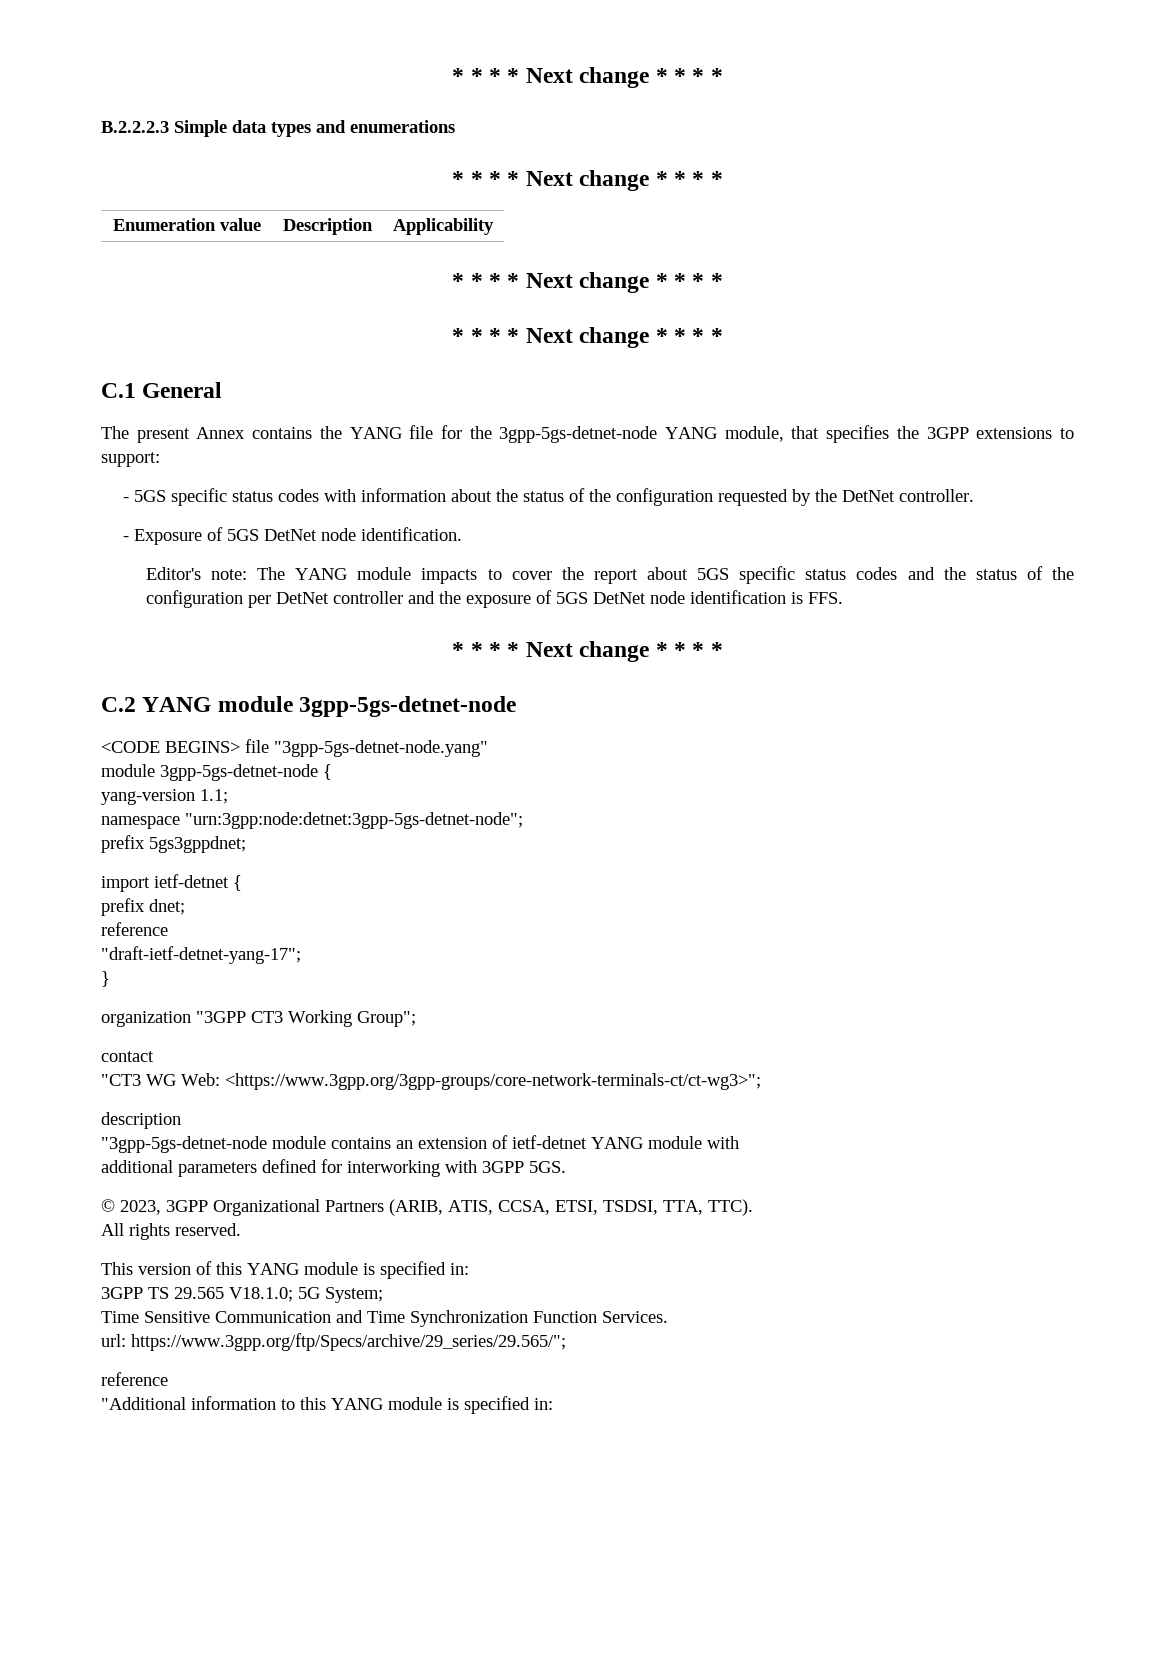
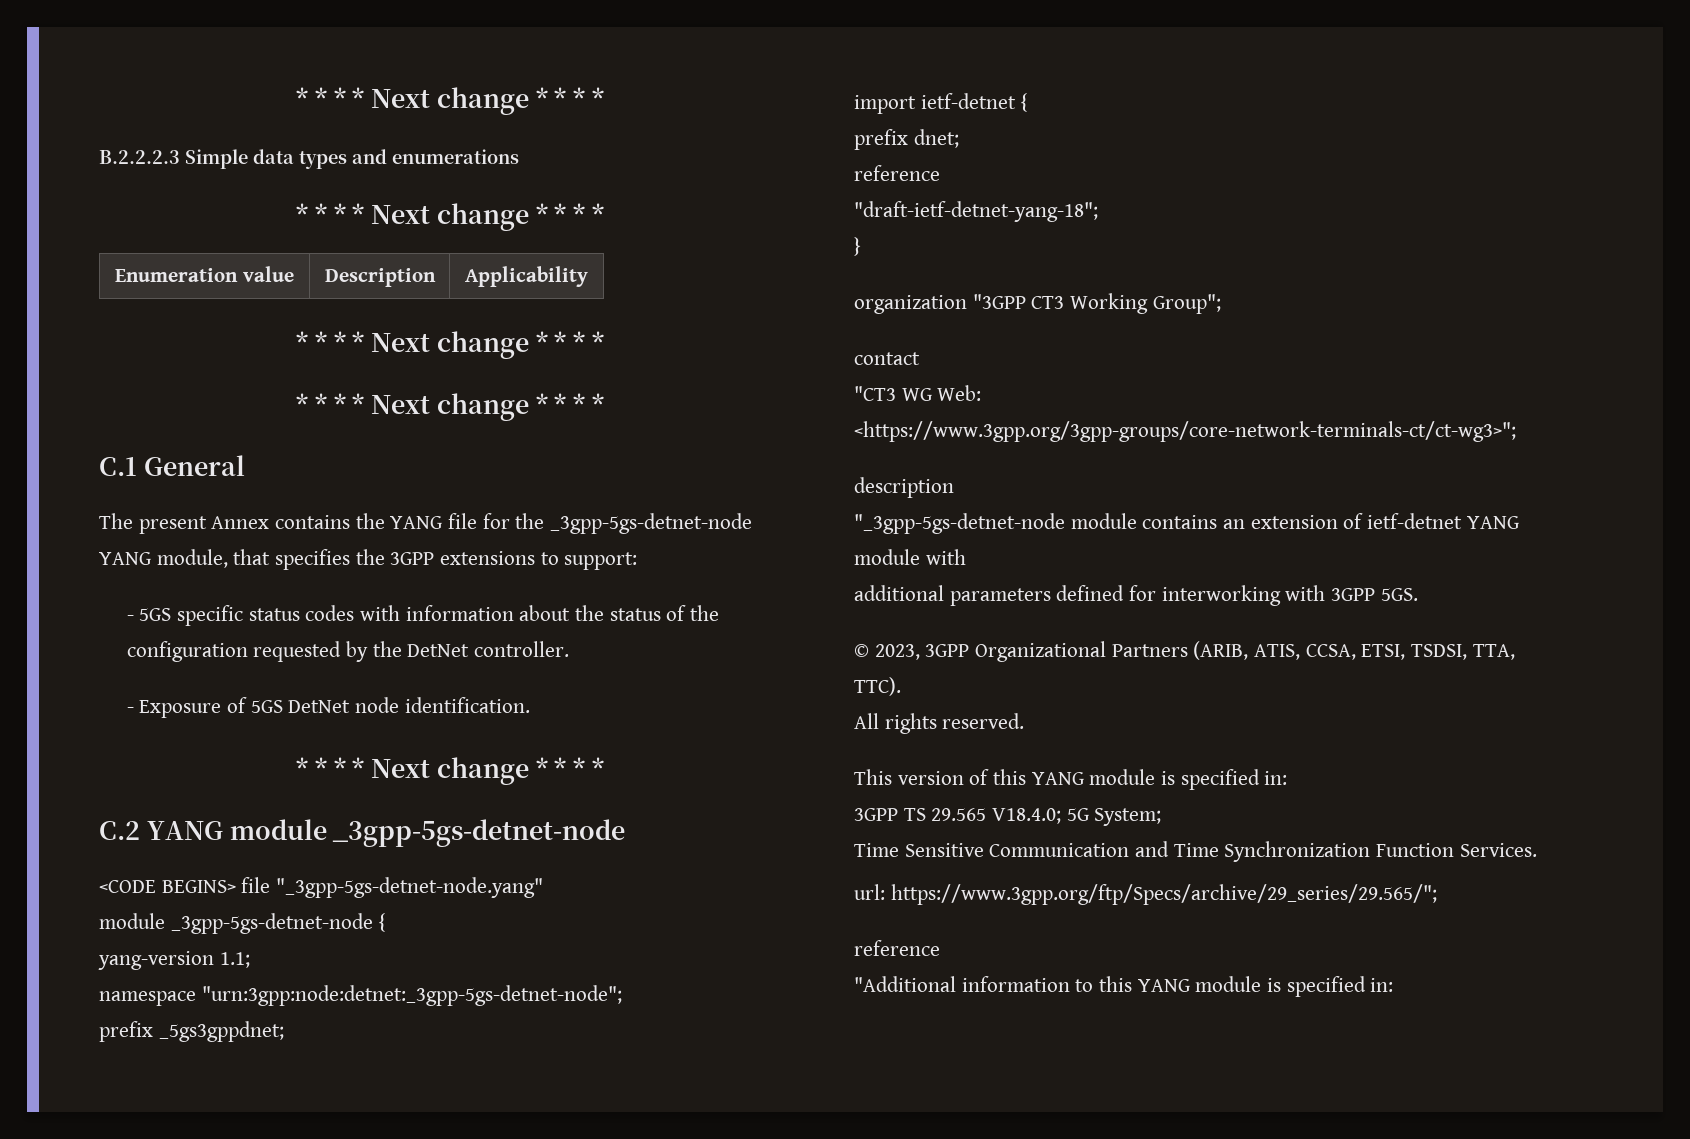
- The present Annex contains the YANG file for the 3gpp-5gs-detnet-node YANG module, that specifies the 3GPP extensions to support:
+ The present Annex contains the YANG file for the _3gpp-5gs-detnet-node YANG module, that specifies the 3GPP extensions to support:
- Editor's note: The YANG module impacts to cover the report about 5GS specific status codes and the status of the configuration per DetNet controller and the exposure of 5GS DetNet node identification is FFS.
- C.2 YANG module 3gpp-5gs-detnet-node
+ C.2 YANG module _3gpp-5gs-detnet-node
- <CODE BEGINS> file "3gpp-5gs-detnet-node.yang"
- module 3gpp-5gs-detnet-node {
+ <CODE BEGINS> file "_3gpp-5gs-detnet-node.yang"
+ module _3gpp-5gs-detnet-node {
- namespace "urn:3gpp:node:detnet:3gpp-5gs-detnet-node";
- prefix 5gs3gppdnet;
+ namespace "urn:3gpp:node:detnet:_3gpp-5gs-detnet-node";
+ prefix _5gs3gppdnet;
- "draft-ietf-detnet-yang-17";
+ "draft-ietf-detnet-yang-18";
- "3gpp-5gs-detnet-node module contains an extension of ietf-detnet YANG module with
+ "_3gpp-5gs-detnet-node module contains an extension of ietf-detnet YANG module with
- 3GPP TS 29.565 V18.1.0; 5G System;
+ 3GPP TS 29.565 V18.4.0; 5G System;

